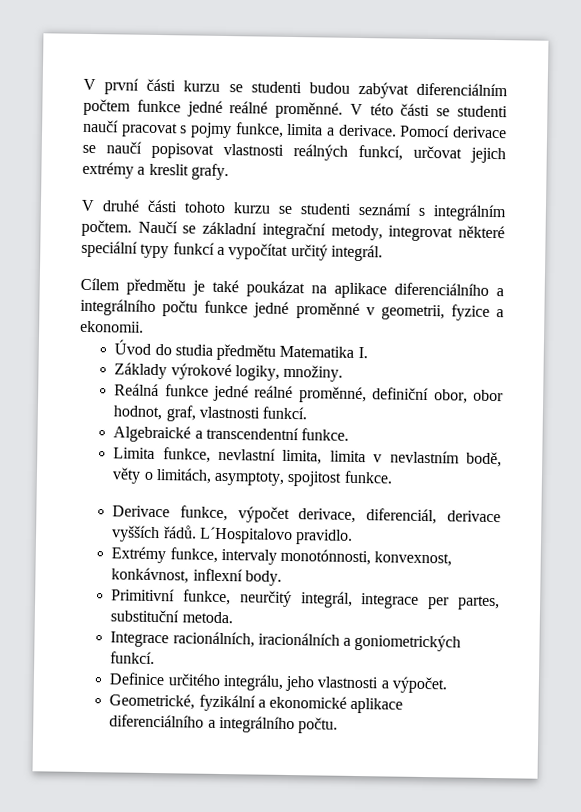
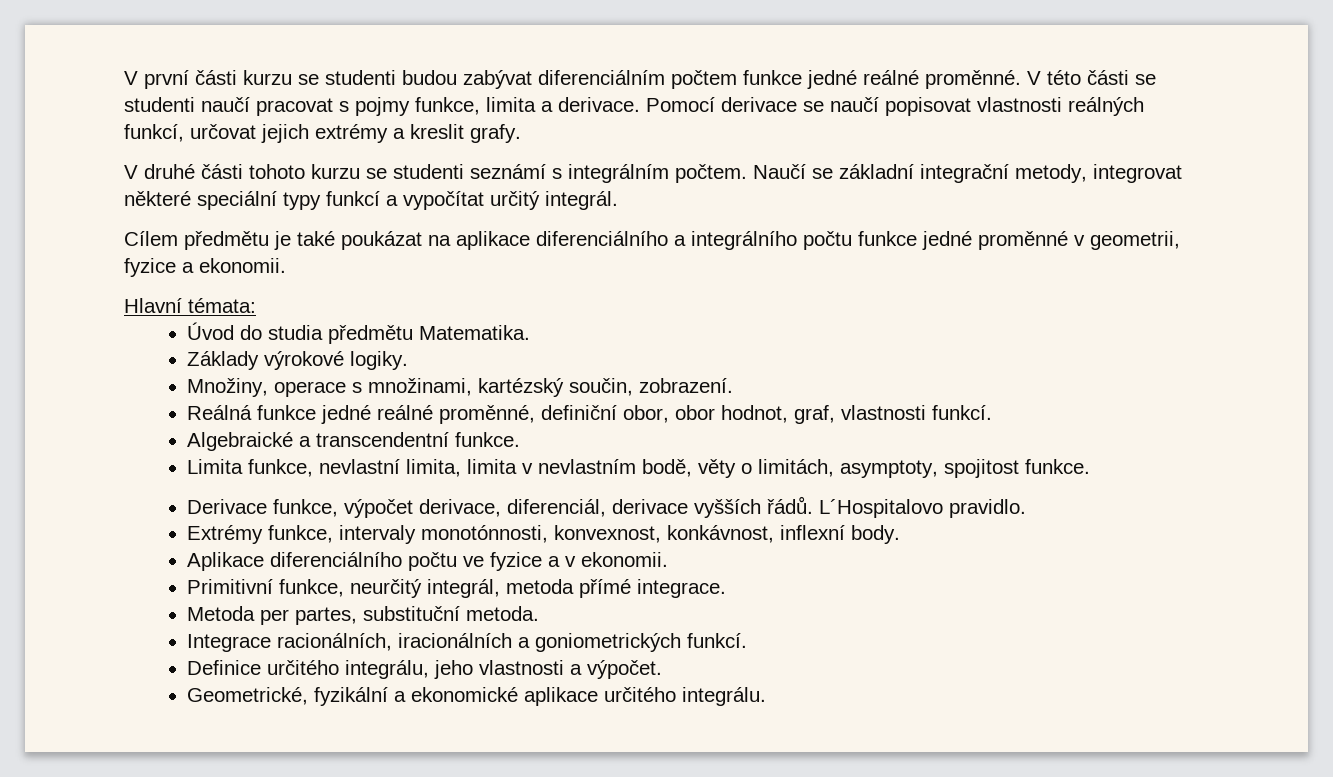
+ Hlavní témata:
- Úvod do studia předmětu Matematika I.
+ Úvod do studia předmětu Matematika.
- Základy výrokové logiky, množiny.
+ Základy výrokové logiky.
+ Množiny, operace s množinami, kartézský součin, zobrazení.
+ Aplikace diferenciálního počtu ve fyzice a v ekonomii.
- Primitivní funkce, neurčitý integrál, integrace per partes, substituční metoda.
+ Primitivní funkce, neurčitý integrál, metoda přímé integrace.
+ Metoda per partes, substituční metoda.
- Geometrické, fyzikální a ekonomické aplikace diferenciálního a integrálního počtu.
+ Geometrické, fyzikální a ekonomické aplikace určitého integrálu.

